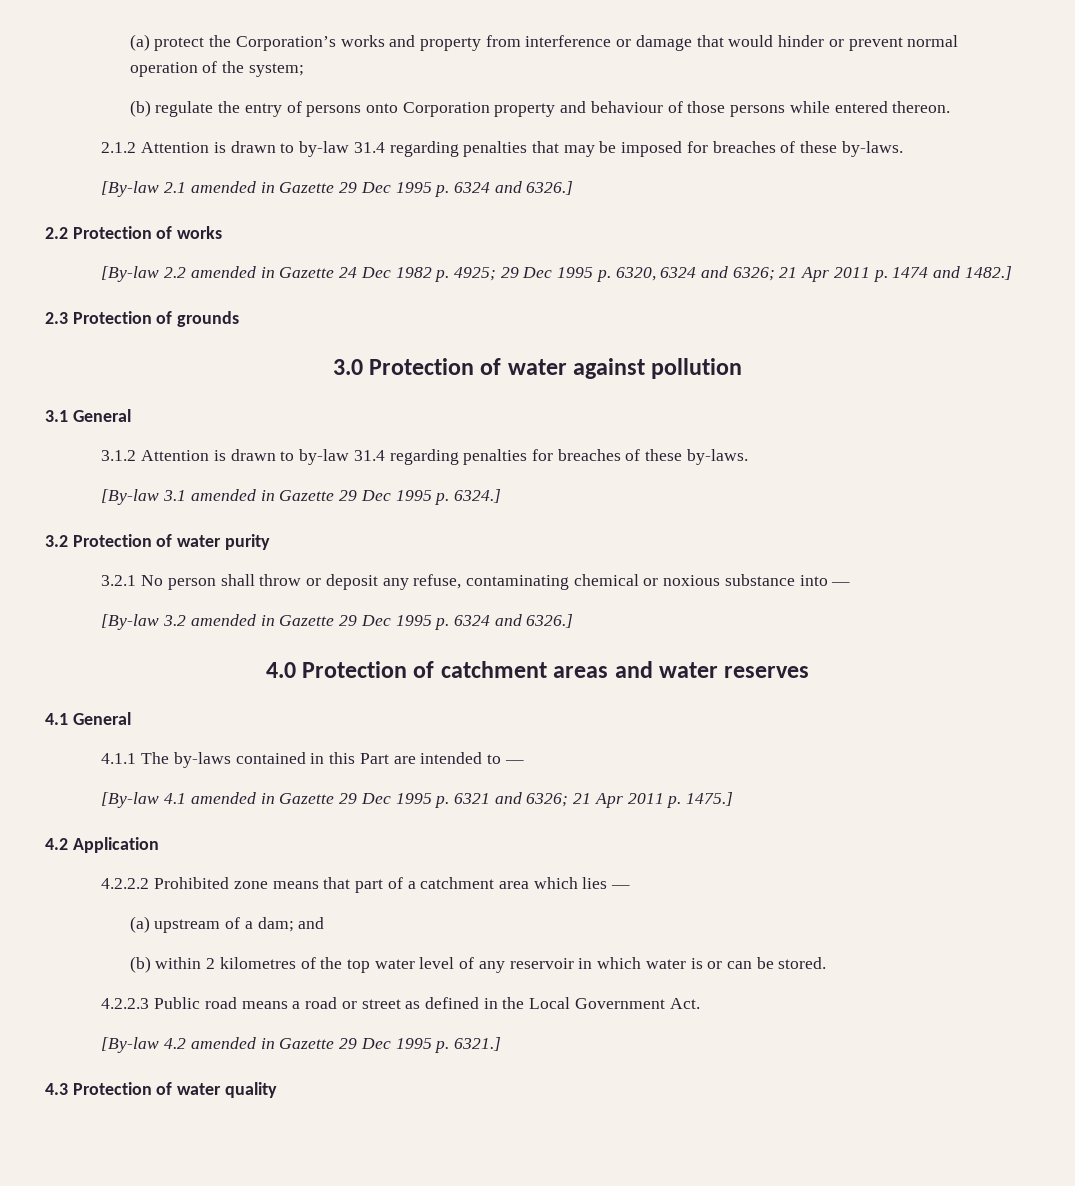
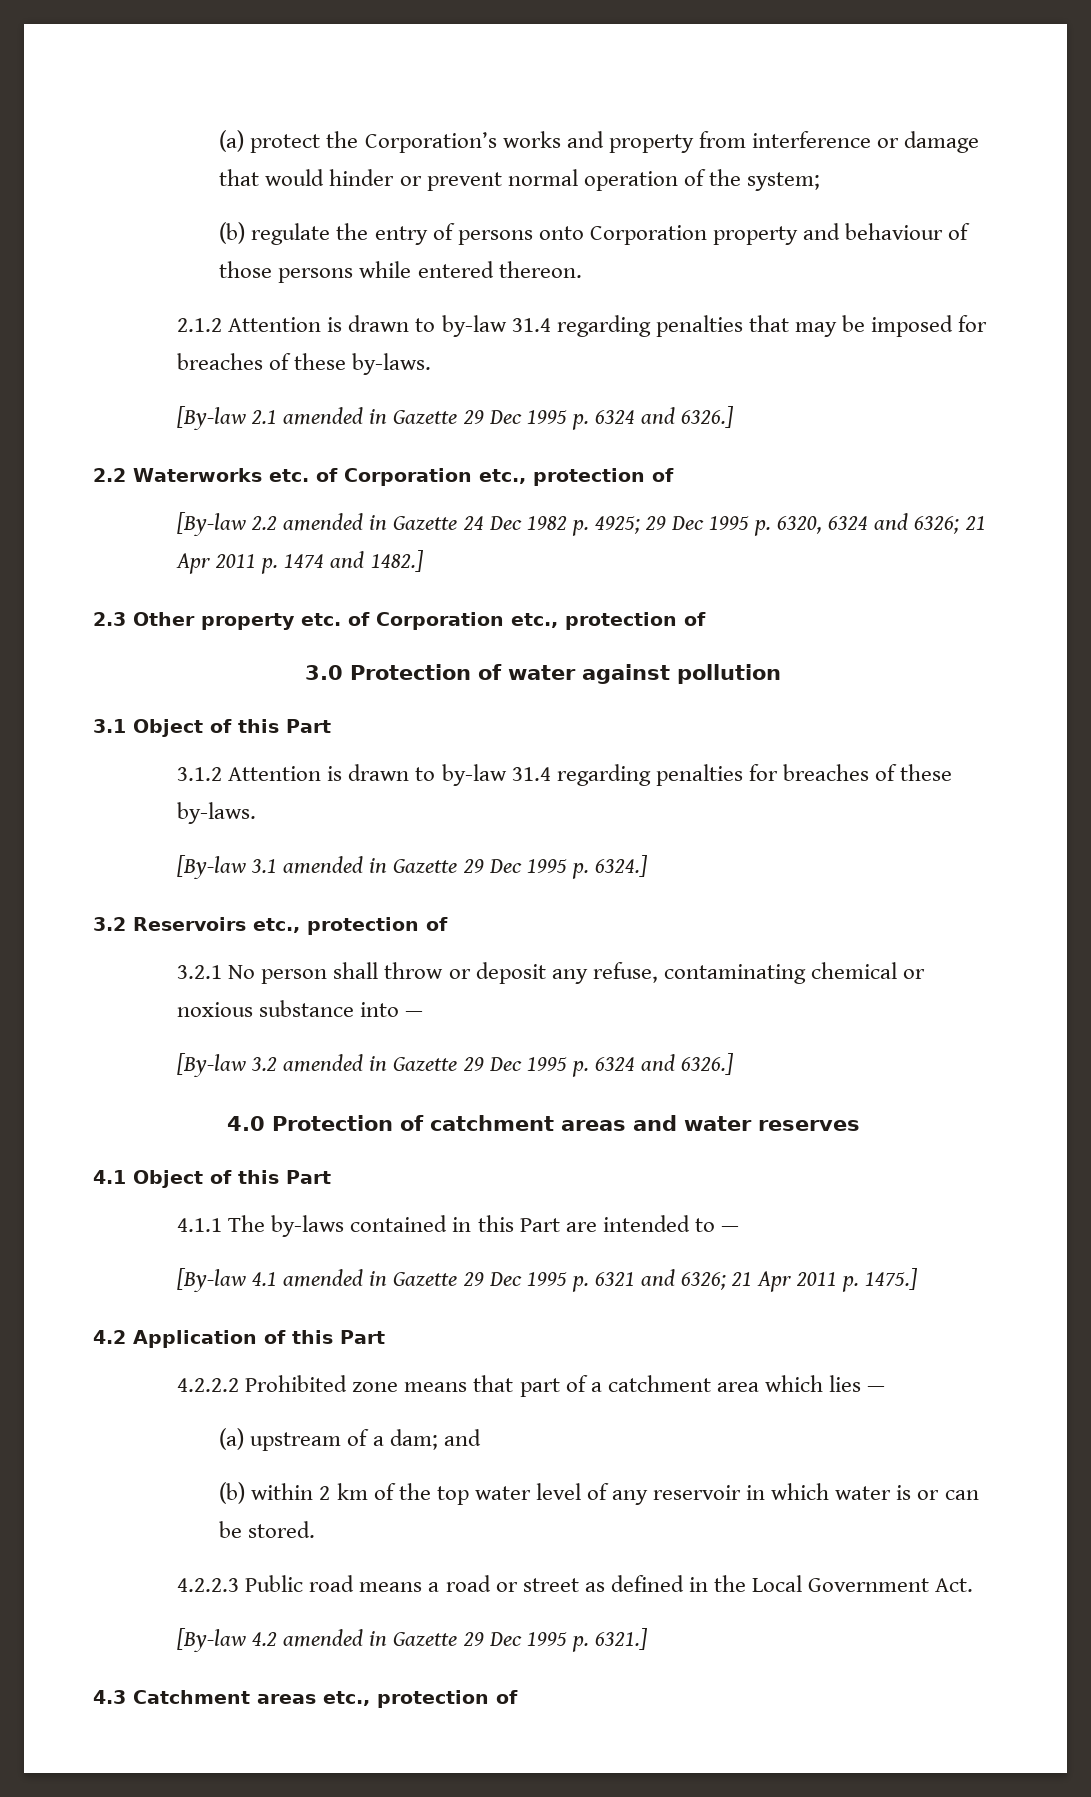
- 2.2 Protection of works
+ 2.2 Waterworks etc. of Corporation etc., protection of
- 2.3 Protection of grounds
+ 2.3 Other property etc. of Corporation etc., protection of
- 3.1 General
+ 3.1 Object of this Part
- 3.2 Protection of water purity
+ 3.2 Reservoirs etc., protection of
- 4.1 General
+ 4.1 Object of this Part
- 4.2 Application
+ 4.2 Application of this Part
- (b) within 2 kilometres of the top water level of any reservoir in which water is or can be stored.
+ (b) within 2 km of the top water level of any reservoir in which water is or can be stored.
- 4.3 Protection of water quality
+ 4.3 Catchment areas etc., protection of

